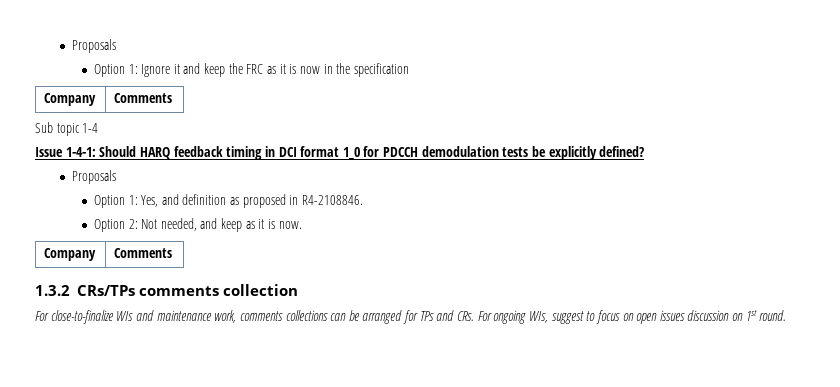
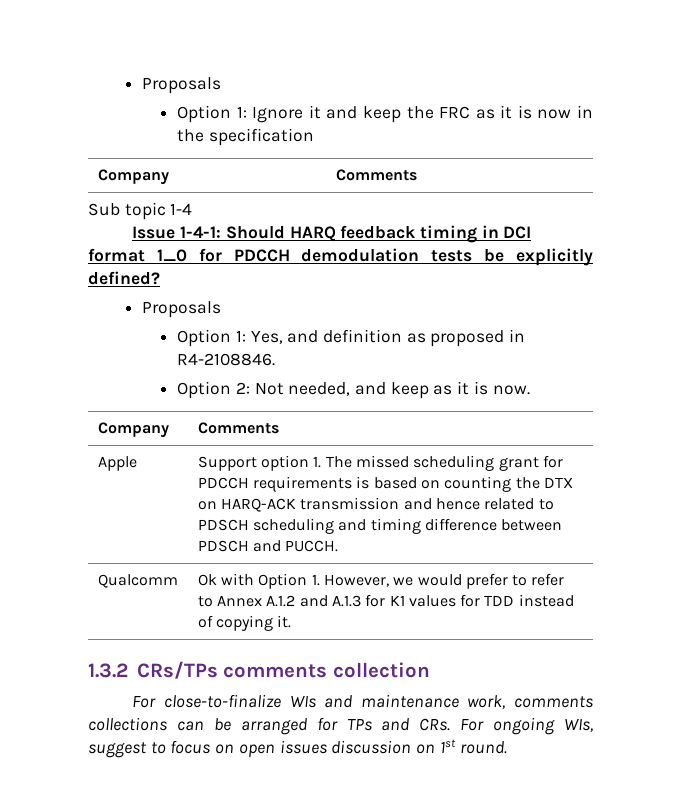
+ Apple | Support option 1. The missed scheduling grant for PDCCH requirements is based on counting the DTX on HARQ-ACK transmission and hence related to PDSCH scheduling and timing difference between PDSCH and PUCCH.
+ Qualcomm | Ok with Option 1. However, we would prefer to refer to Annex A.1.2 and A.1.3 for K1 values for TDD instead of copying it.

